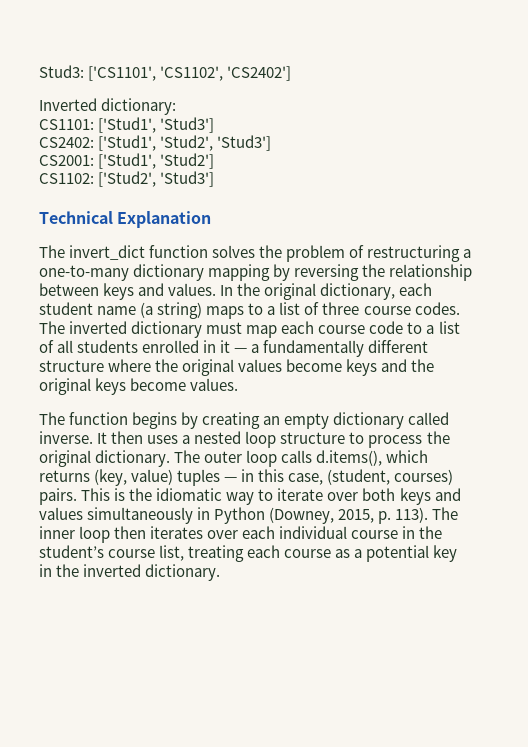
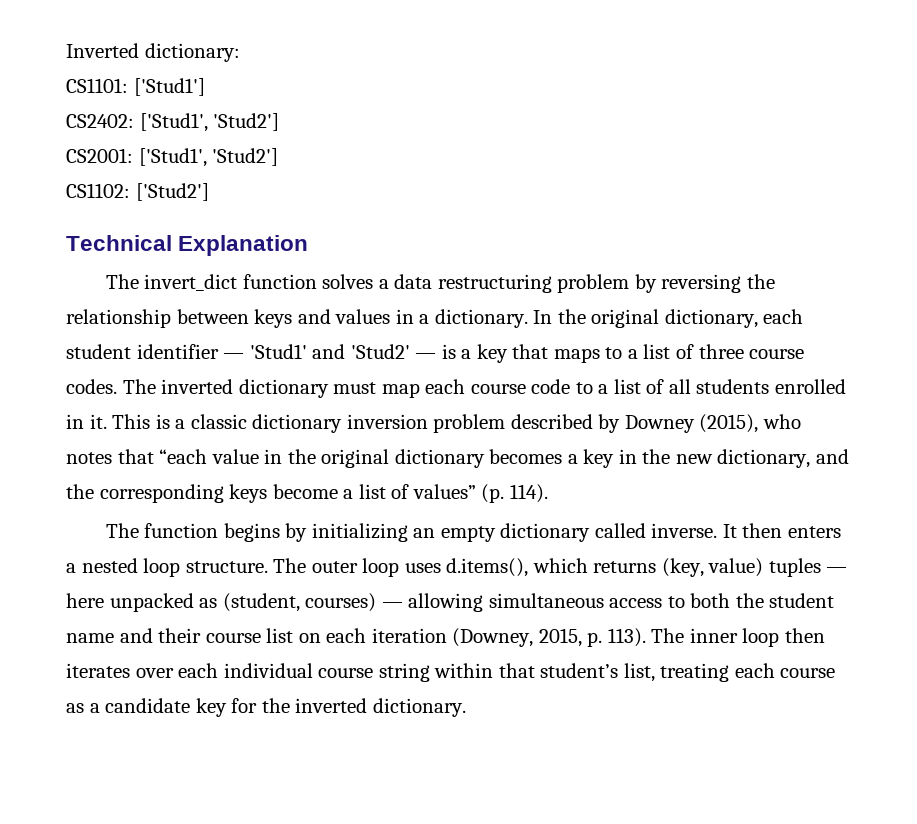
- Stud3: ['CS1101', 'CS1102', 'CS2402']
- CS1101: ['Stud1', 'Stud3']
+ CS1101: ['Stud1']
- CS2402: ['Stud1', 'Stud2', 'Stud3']
+ CS2402: ['Stud1', 'Stud2']
- CS1102: ['Stud2', 'Stud3']
+ CS1102: ['Stud2']
- The invert_dict function solves the problem of restructuring a one-to-many dictionary mapping by reversing the relationship between keys and values.
+ The invert_dict function solves a data restructuring problem by reversing the relationship between keys and values in a dictionary.
- In the original dictionary, each student name (a string) maps to a list of three course codes.
+ In the original dictionary, each student identifier — 'Stud1' and 'Stud2' — is a key that maps to a list of three course codes.
- The inverted dictionary must map each course code to a list of all students enrolled in it — a fundamentally different structure where the original values become keys and the original keys become values.
+ The inverted dictionary must map each course code to a list of all students enrolled in it. This is a classic dictionary inversion problem described by Downey (2015), who notes that “each value in the original dictionary becomes a key in the new dictionary, and the corresponding keys become a list of values” (p. 114).
- The function begins by creating an empty dictionary called inverse.
+ The function begins by initializing an empty dictionary called inverse.
- It then uses a nested loop structure to process the original dictionary.
+ It then enters a nested loop structure.
- The outer loop calls d.items(), which returns (key, value) tuples — in this case, (student, courses) pairs. This is the idiomatic way to iterate over both keys and values simultaneously in Python (Downey, 2015, p. 113).
+ The outer loop uses d.items(), which returns (key, value) tuples — here unpacked as (student, courses) — allowing simultaneous access to both the student name and their course list on each iteration (Downey, 2015, p. 113).
- The inner loop then iterates over each individual course in the student’s course list, treating each course as a potential key in the inverted dictionary.
+ The inner loop then iterates over each individual course string within that student’s list, treating each course as a candidate key for the inverted dictionary.

